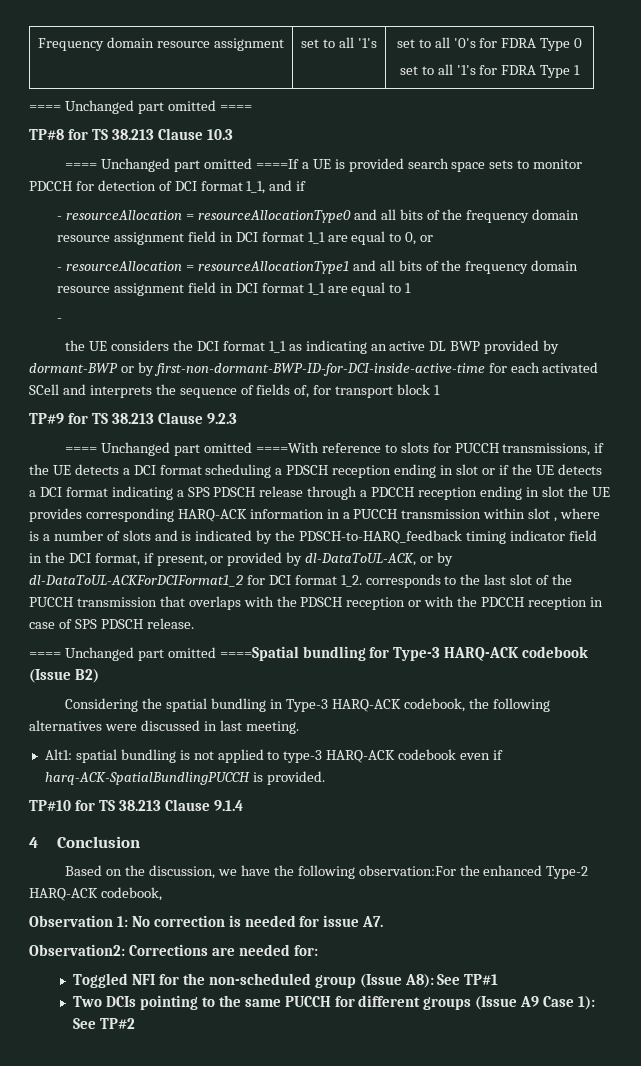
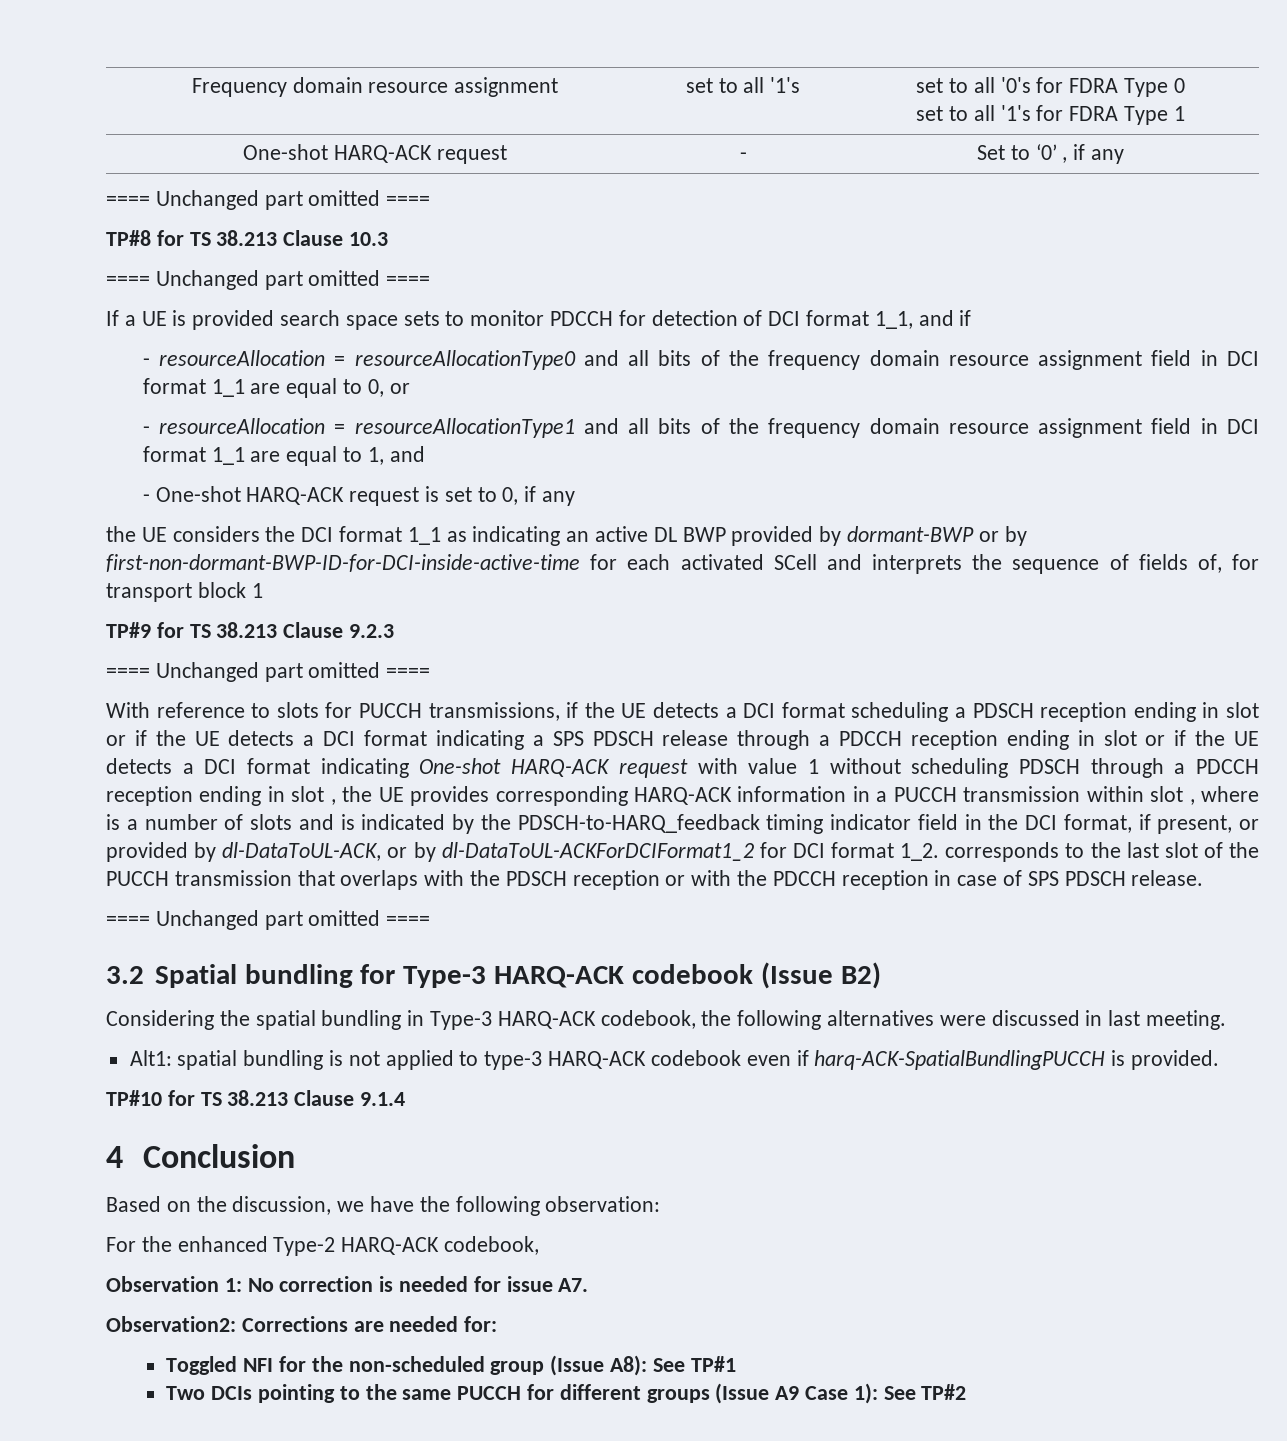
+ One-shot HARQ-ACK request | - | Set to ‘0’ , if any
  TP#8 for TS 38.213 Clause 10.3
- ==== Unchanged part omitted ====If a UE is provided search space sets to monitor PDCCH for detection of DCI format 1_1, and if
+ ==== Unchanged part omitted ====
+ If a UE is provided search space sets to monitor PDCCH for detection of DCI format 1_1, and if
- - resourceAllocation = resourceAllocationType1 and all bits of the frequency domain resource assignment field in DCI format 1_1 are equal to 1
- -
+ - resourceAllocation = resourceAllocationType1 and all bits of the frequency domain resource assignment field in DCI format 1_1 are equal to 1, and
+ - One-shot HARQ-ACK request is set to 0, if any
  TP#9 for TS 38.213 Clause 9.2.3
- ==== Unchanged part omitted ====With reference to slots for PUCCH transmissions, if the UE detects a DCI format scheduling a PDSCH reception ending in slot or if the UE detects a DCI format indicating a SPS PDSCH release through a PDCCH reception ending in slot the UE provides corresponding HARQ-ACK information in a PUCCH transmission within slot , where is a number of slots and is indicated by the PDSCH-to-HARQ_feedback timing indicator field in the DCI format, if present, or provided by dl-DataToUL-ACK, or by dl-DataToUL-ACKForDCIFormat1_2 for DCI format 1_2. corresponds to the last slot of the PUCCH transmission that overlaps with the PDSCH reception or with the PDCCH reception in case of SPS PDSCH release.
- ==== Unchanged part omitted ====Spatial bundling for Type-3 HARQ-ACK codebook (Issue B2)
+ ==== Unchanged part omitted ====
+ With reference to slots for PUCCH transmissions, if the UE detects a DCI format scheduling a PDSCH reception ending in slot or if the UE detects a DCI format indicating a SPS PDSCH release through a PDCCH reception ending in slot or if the UE detects a DCI format indicating One-shot HARQ-ACK request with value 1 without scheduling PDSCH through a PDCCH reception ending in slot , the UE provides corresponding HARQ-ACK information in a PUCCH transmission within slot , where is a number of slots and is indicated by the PDSCH-to-HARQ_feedback timing indicator field in the DCI format, if present, or provided by dl-DataToUL-ACK, or by dl-DataToUL-ACKForDCIFormat1_2 for DCI format 1_2. corresponds to the last slot of the PUCCH transmission that overlaps with the PDSCH reception or with the PDCCH reception in case of SPS PDSCH release.
+ ==== Unchanged part omitted ====
+ 3.2 Spatial bundling for Type-3 HARQ-ACK codebook (Issue B2)
- Based on the discussion, we have the following observation:For the enhanced Type-2 HARQ-ACK codebook,
+ Based on the discussion, we have the following observation:
+ For the enhanced Type-2 HARQ-ACK codebook,

